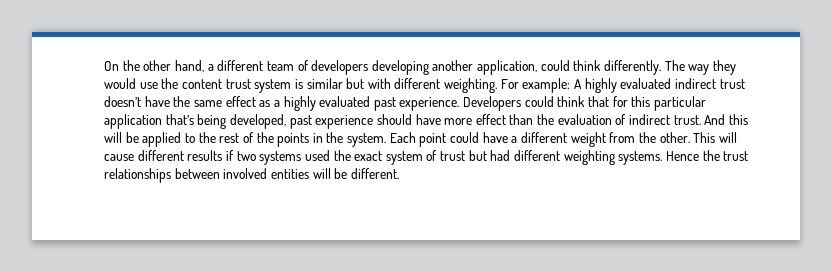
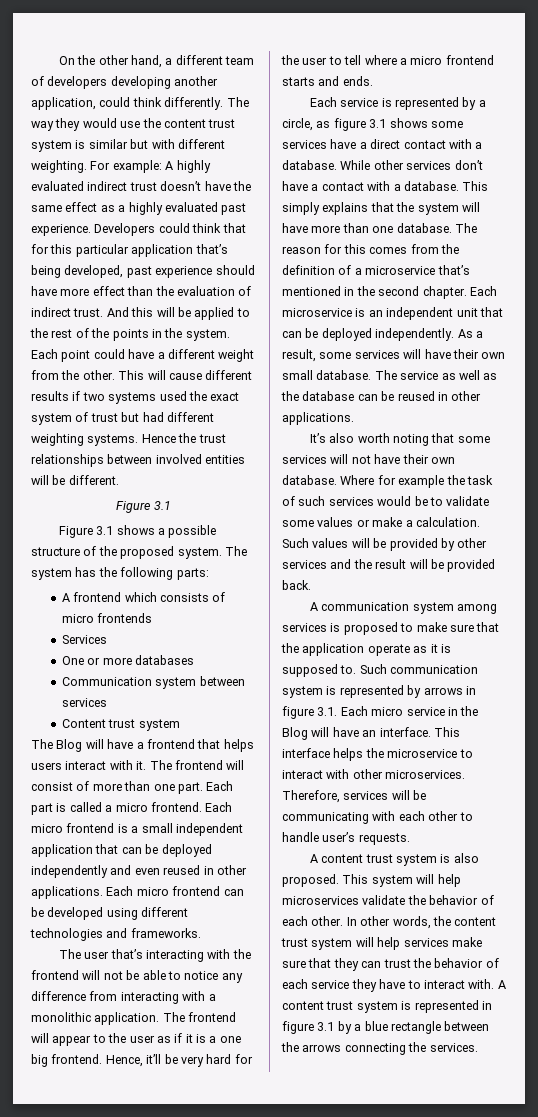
  Hence the trust relationships between involved entities will be different.
+ Figure 3.1
+ Figure 3.1 shows a possible structure of the proposed system. The system has the following parts:
+ A frontend which consists of micro frontends
+ Services
+ One or more databases
+ Communication system between services
+ Content trust system
+ The Blog will have a frontend that helps users interact with it. The frontend will consist of more than one part. Each part is called a micro frontend. Each micro frontend is a small independent application that can be deployed independently and even reused in other applications. Each micro frontend can be developed using different technologies and frameworks.
+ The user that’s interacting with the frontend will not be able to notice any difference from interacting with a monolithic application. The frontend will appear to the user as if it is a one big frontend. Hence, it’ll be very hard for the user to tell where a micro frontend starts and ends.
+ Each service is represented by a circle, as figure 3.1 shows some services have a direct contact with a database. While other services don’t have a contact with a database. This simply explains that the system will have more than one database. The reason for this comes from the definition of a microservice that’s mentioned in the second chapter. Each microservice is an independent unit that can be deployed independently. As a result, some services will have their own small database. The service as well as the database can be reused in other applications.
+ It’s also worth noting that some services will not have their own database. Where for example the task of such services would be to validate some values or make a calculation. Such values will be provided by other services and the result will be provided back.
+ A communication system among services is proposed to make sure that the application operate as it is supposed to. Such communication system is represented by arrows in figure 3.1. Each micro service in the Blog will have an interface. This interface helps the microservice to interact with other microservices. Therefore, services will be communicating with each other to handle user’s requests.
+ A content trust system is also proposed. This system will help microservices validate the behavior of each other. In other words, the content trust system will help services make sure that they can trust the behavior of each service they have to interact with. A content trust system is represented in figure 3.1 by a blue rectangle between the arrows connecting the services.

